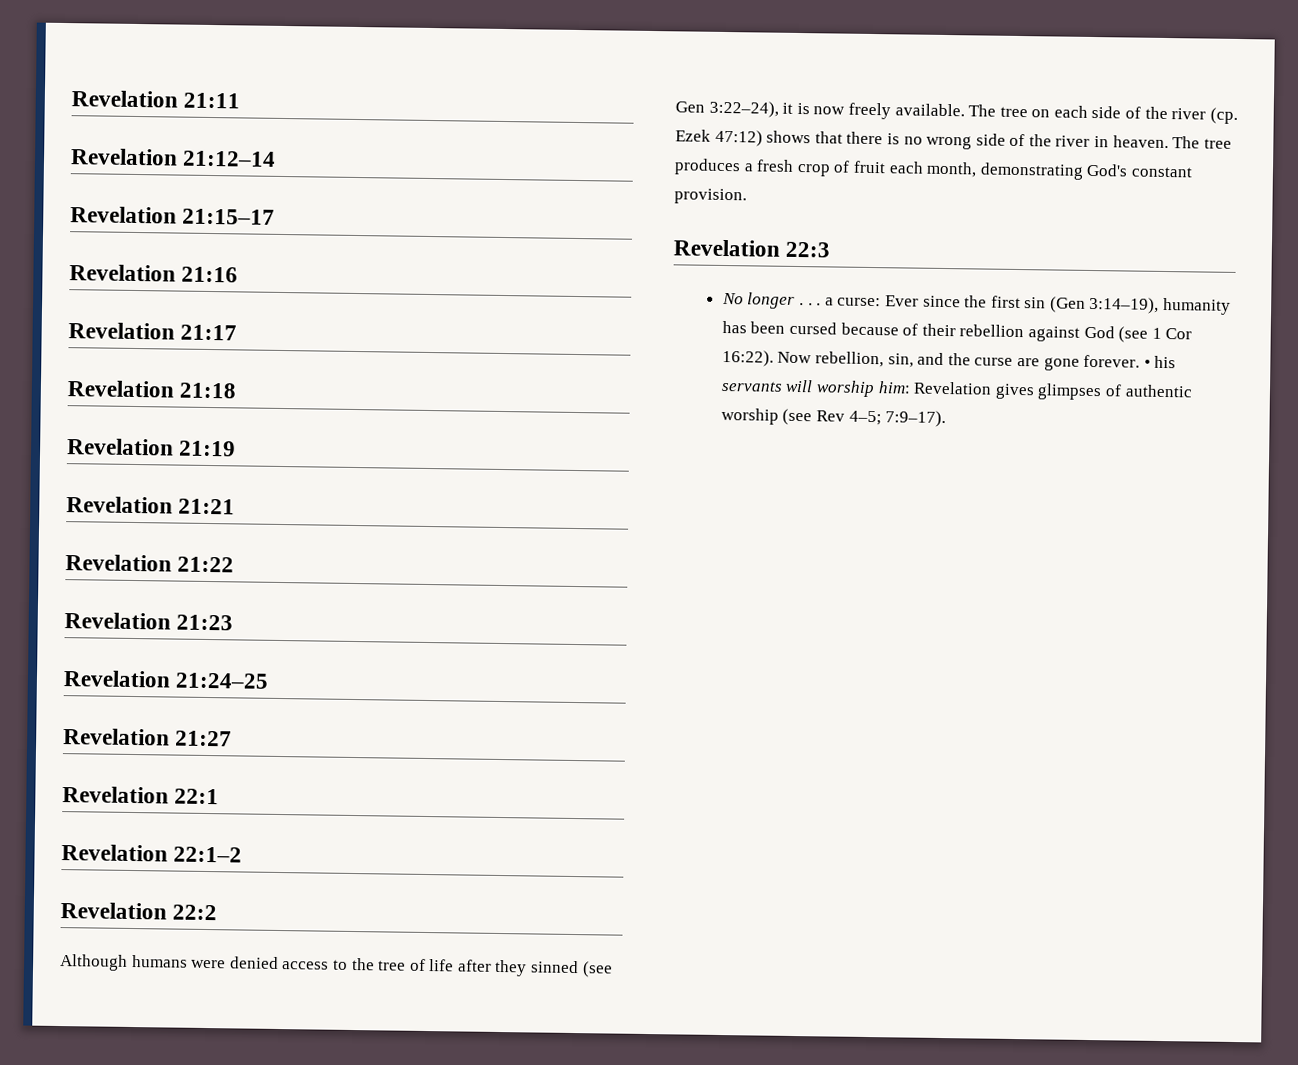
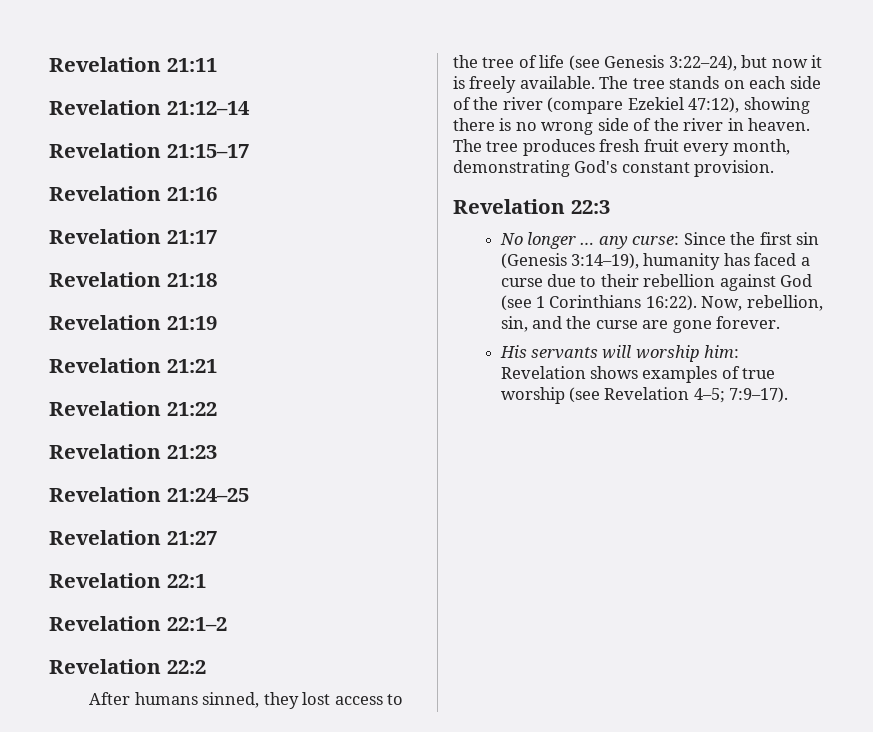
- Although humans were denied access to the tree of life after they sinned (see Gen 3:22–24), it is now freely available.
+ After humans sinned, they lost access to the tree of life (see Genesis 3:22–24), but now it is freely available.
- The tree on each side of the river (cp. Ezek 47:12) shows that there is no wrong side of the river in heaven.
+ The tree stands on each side of the river (compare Ezekiel 47:12), showing there is no wrong side of the river in heaven.
- The tree produces a fresh crop of fruit each month, demonstrating God's constant provision.
+ The tree produces fresh fruit every month, demonstrating God's constant provision.
- No longer . . . a curse: Ever since the first sin (Gen 3:14–19), humanity has been cursed because of their rebellion against God (see 1 Cor 16:22). Now rebellion, sin, and the curse are gone forever. • his servants will worship him: Revelation gives glimpses of authentic worship (see Rev 4–5; 7:9–17).
+ No longer … any curse: Since the first sin (Genesis 3:14–19), humanity has faced a curse due to their rebellion against God (see 1 Corinthians 16:22). Now, rebellion, sin, and the curse are gone forever.
+ His servants will worship him: Revelation shows examples of true worship (see Revelation 4–5; 7:9–17).

